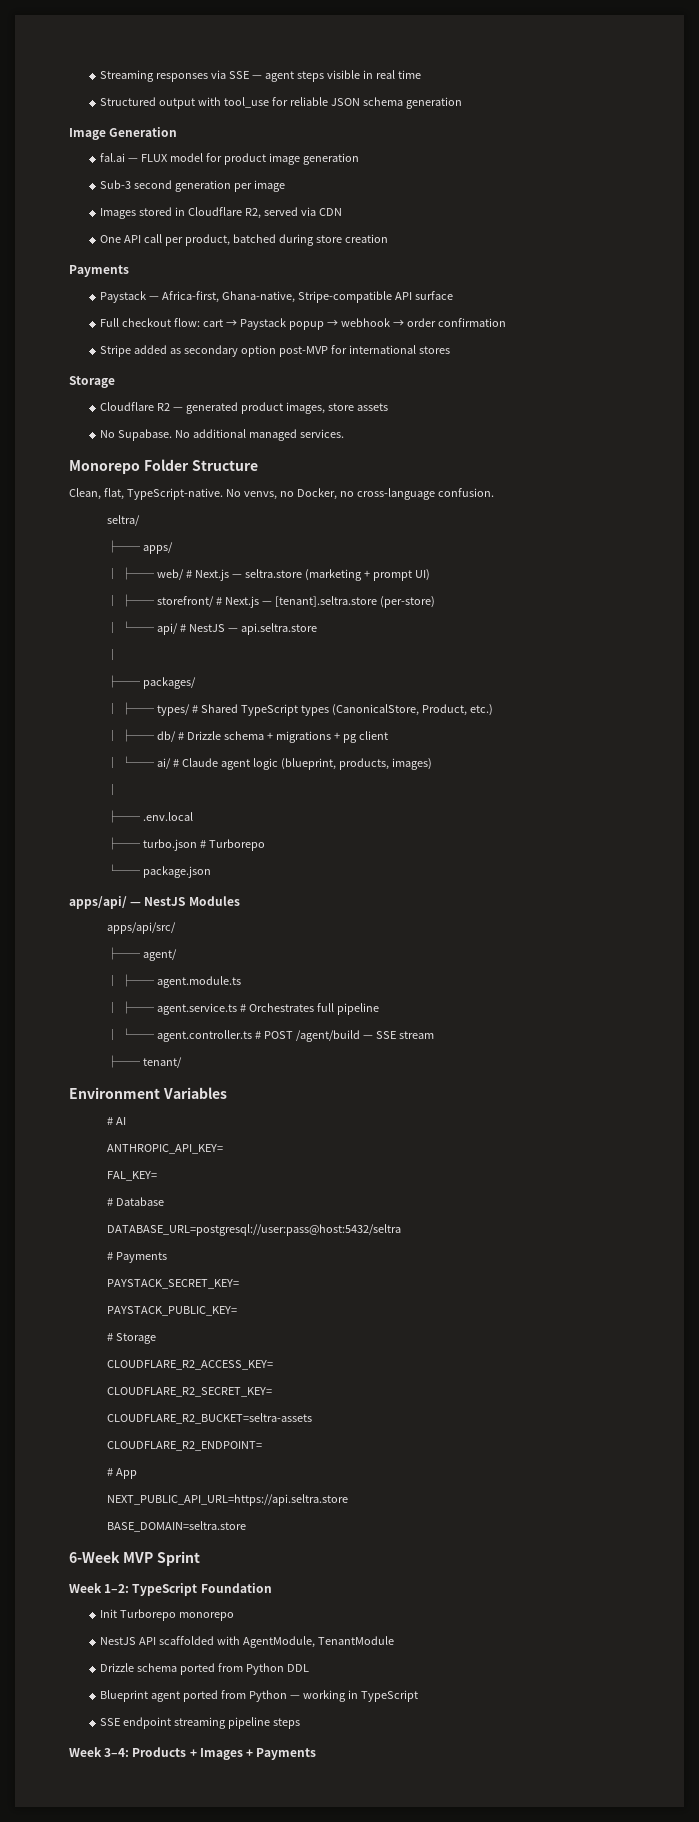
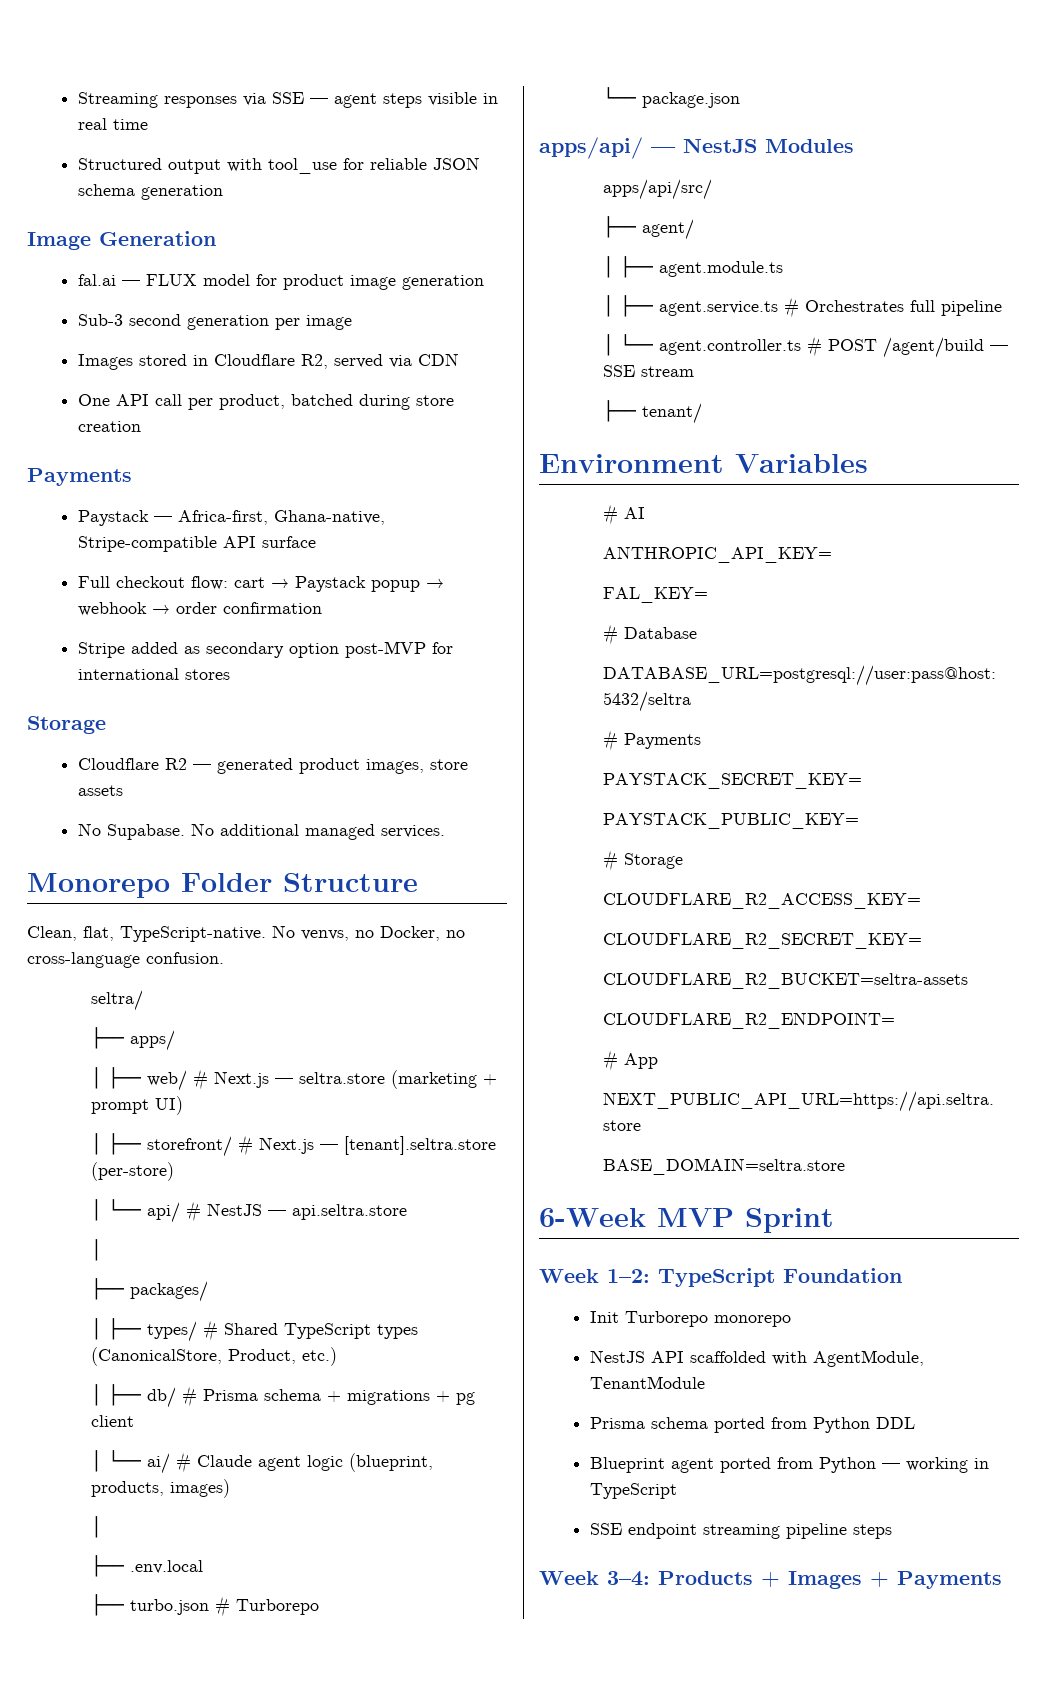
- │ ├── db/ # Drizzle schema + migrations + pg client
+ │ ├── db/ # Prisma schema + migrations + pg client
- Drizzle schema ported from Python DDL
+ Prisma schema ported from Python DDL

